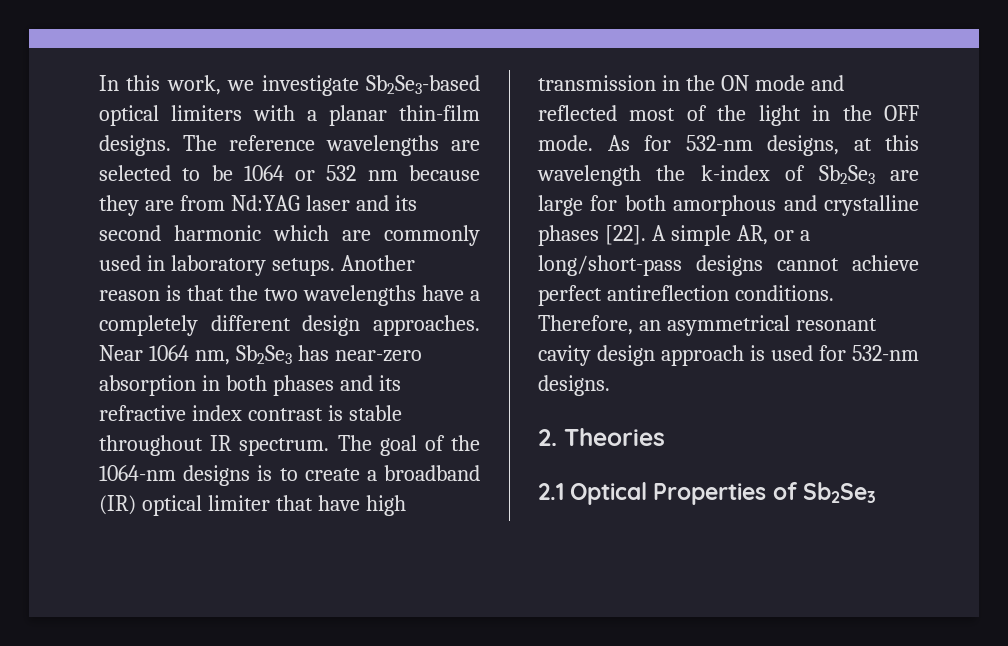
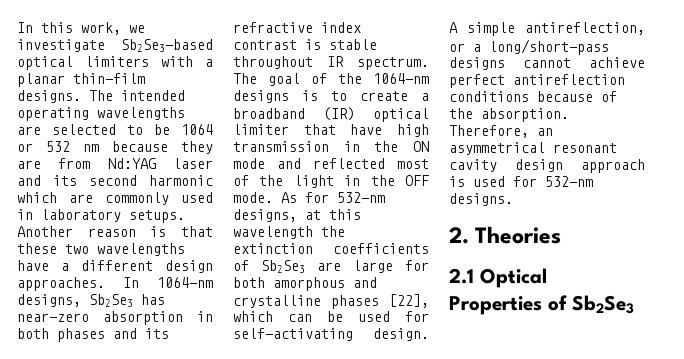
- The reference wavelengths are selected to be 1064 or 532 nm because they are from Nd:YAG laser and its second harmonic which are commonly used in laboratory setups.
+ The intended operating wavelengths are selected to be 1064 or 532 nm because they are from Nd:YAG laser and its second harmonic which are commonly used in laboratory setups.
- Another reason is that the two wavelengths have a completely different design approaches.
+ Another reason is that these two wavelengths have a different design approaches.
- Near 1064 nm, Sb2Se3 has near-zero absorption in both phases and its refractive index contrast is stable throughout IR spectrum.
+ In 1064-nm designs, Sb2Se3 has near-zero absorption in both phases and its refractive index contrast is stable throughout IR spectrum.
- As for 532-nm designs, at this wavelength the k-index of Sb2Se3 are large for both amorphous and crystalline phases [22].
+ As for 532-nm designs, at this wavelength the extinction coefficients of Sb2Se3 are large for both amorphous and crystalline phases [22], which can be used for self-activating design.
- A simple AR, or a long/short-pass designs cannot achieve perfect antireflection conditions.
+ A simple antireflection, or a long/short-pass designs cannot achieve perfect antireflection conditions because of the absorption.

